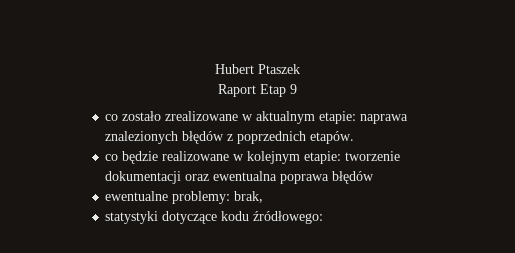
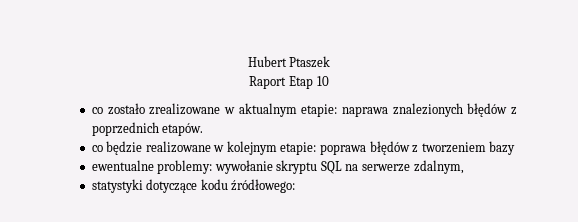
- Raport Etap 9
+ Raport Etap 10
- co będzie realizowane w kolejnym etapie: tworzenie dokumentacji oraz ewentualna poprawa błędów
+ co będzie realizowane w kolejnym etapie: poprawa błędów z tworzeniem bazy
- ewentualne problemy: brak,
+ ewentualne problemy: wywołanie skryptu SQL na serwerze zdalnym,

